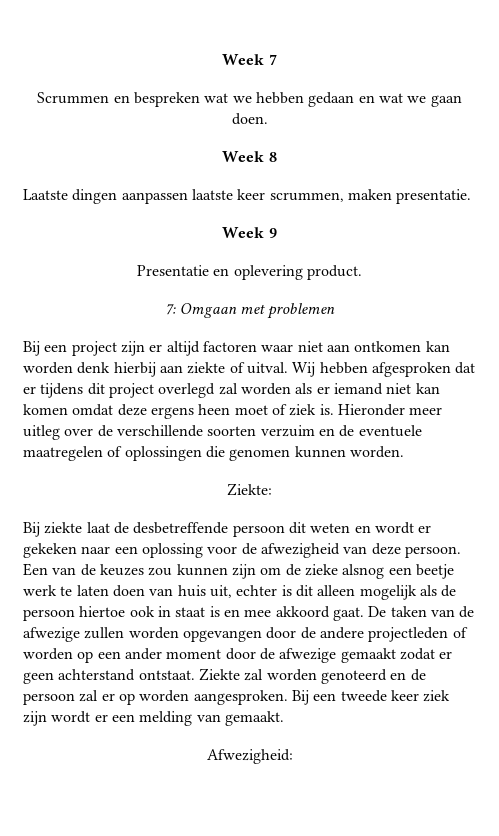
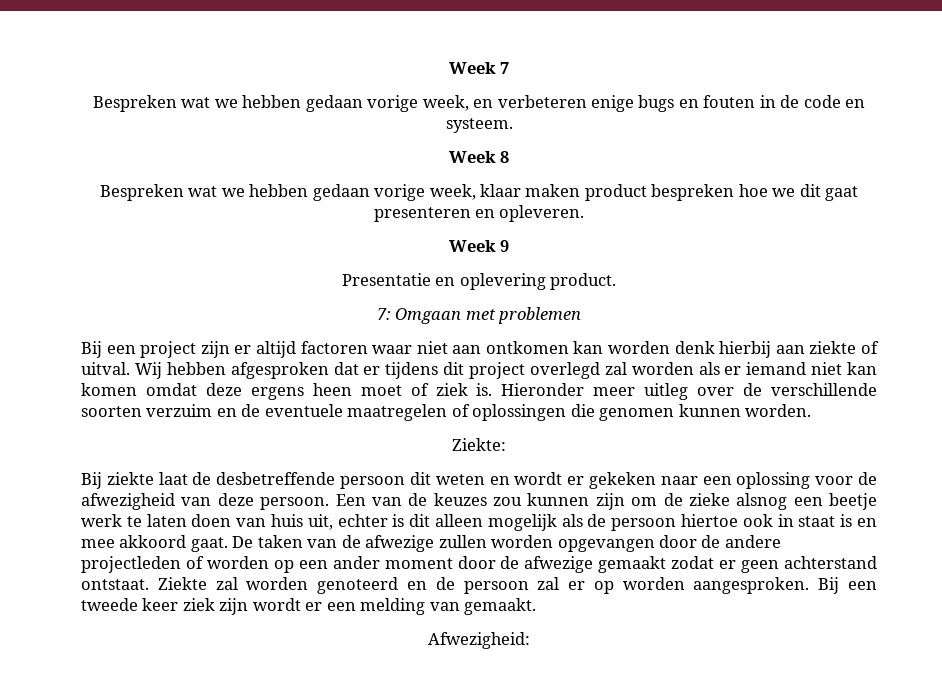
- Scrummen en bespreken wat we hebben gedaan en wat we gaan doen.
+ Bespreken wat we hebben gedaan vorige week, en verbeteren enige bugs en fouten in de code en systeem.
  Week 8
- Laatste dingen aanpassen laatste keer scrummen, maken presentatie.
+ Bespreken wat we hebben gedaan vorige week, klaar maken product bespreken hoe we dit gaat presenteren en opleveren.

